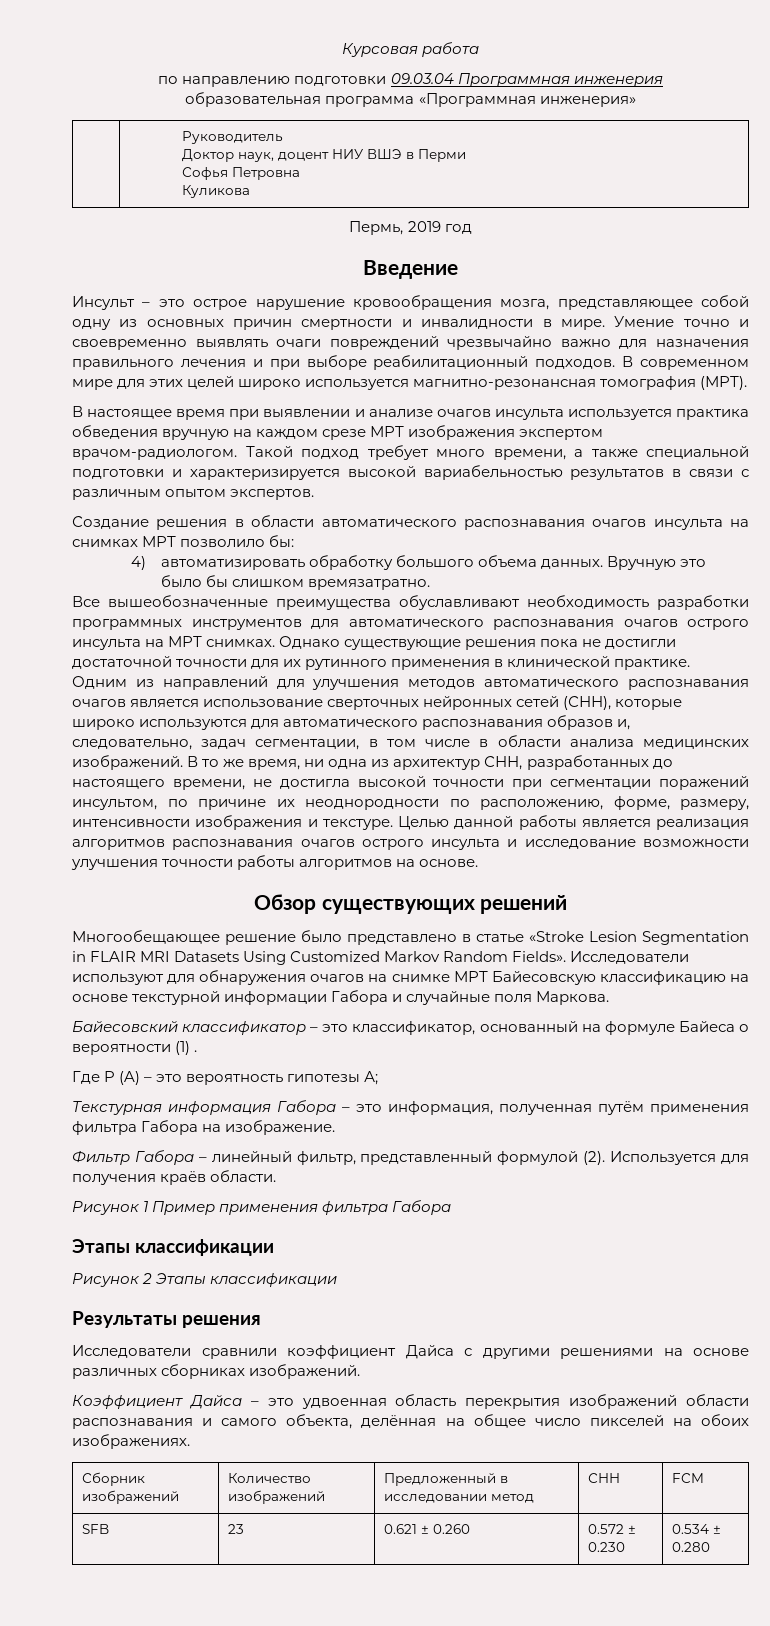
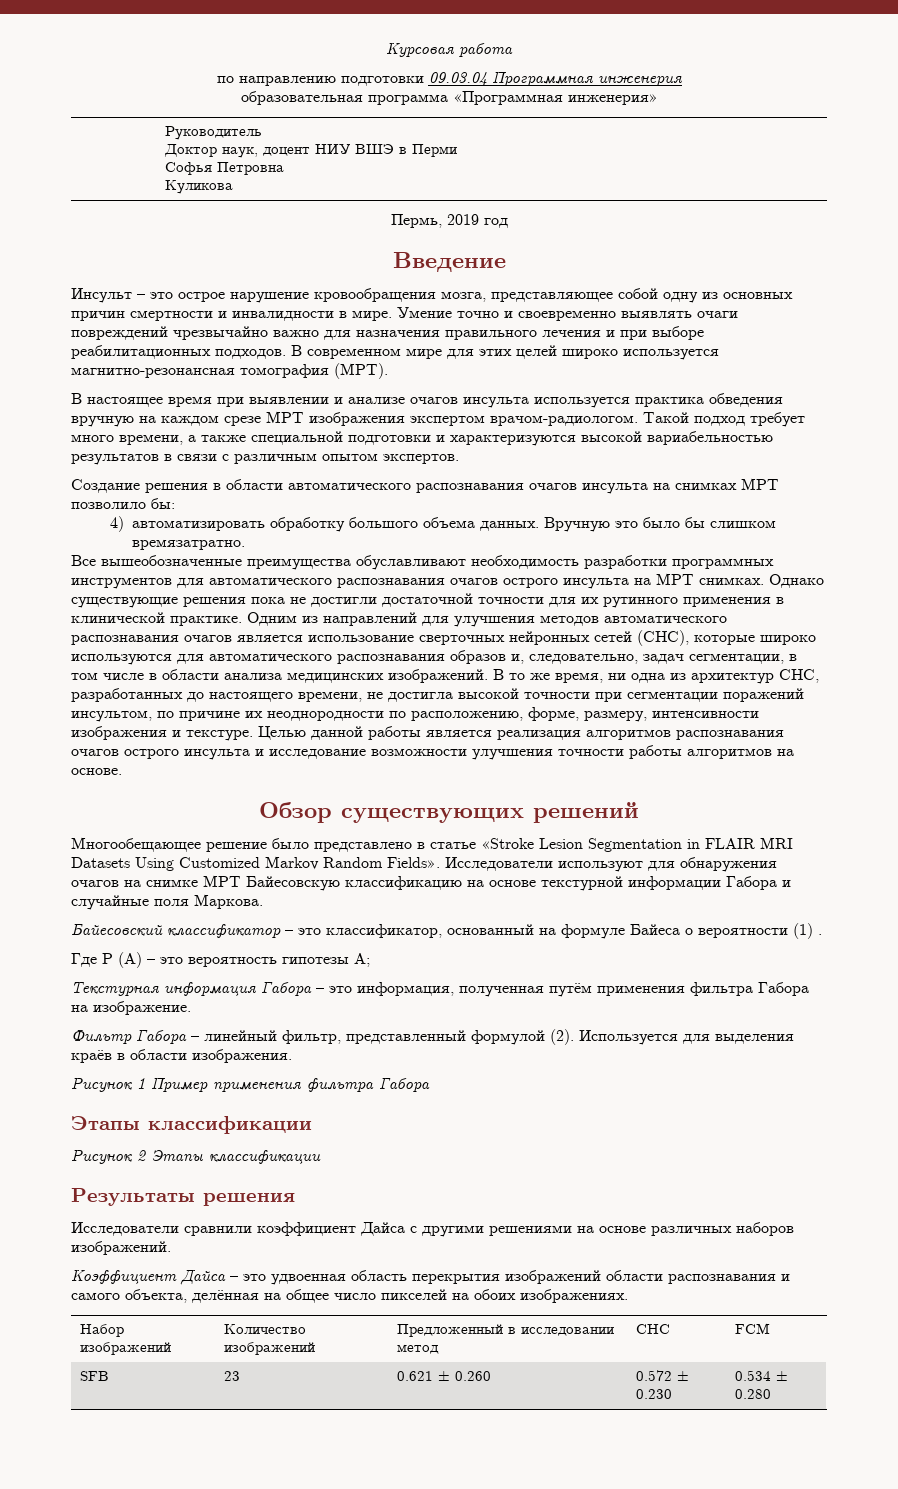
- Умение точно и своевременно выявлять очаги повреждений чрезвычайно важно для назначения правильного лечения и при выборе реабилитационный подходов.
+ Умение точно и своевременно выявлять очаги повреждений чрезвычайно важно для назначения правильного лечения и при выборе реабилитационных подходов.
- Такой подход требует много времени, а также специальной подготовки и характеризируется высокой вариабельностью результатов в связи с различным опытом экспертов.
+ Такой подход требует много времени, а также специальной подготовки и характеризуются высокой вариабельностью результатов в связи с различным опытом экспертов.
- Одним из направлений для улучшения методов автоматического распознавания очагов является использование сверточных нейронных сетей (СНН), которые широко используются для автоматического распознавания образов и, следовательно, задач сегментации, в том числе в области анализа медицинских изображений.
+ Одним из направлений для улучшения методов автоматического распознавания очагов является использование сверточных нейронных сетей (СНС), которые широко используются для автоматического распознавания образов и, следовательно, задач сегментации, в том числе в области анализа медицинских изображений.
- В то же время, ни одна из архитектур СНН, разработанных до настоящего времени, не достигла высокой точности при сегментации поражений инсультом, по причине их неоднородности по расположению, форме, размеру, интенсивности изображения и текстуре.
+ В то же время, ни одна из архитектур СНС, разработанных до настоящего времени, не достигла высокой точности при сегментации поражений инсультом, по причине их неоднородности по расположению, форме, размеру, интенсивности изображения и текстуре.
- Используется для получения краёв области.
+ Используется для выделения краёв в области изображения.
- Исследователи сравнили коэффициент Дайса с другими решениями на основе различных сборниках изображений.
+ Исследователи сравнили коэффициент Дайса с другими решениями на основе различных наборов изображений.
- Сборник изображений | Количество изображений | Предложенный в исследовании метод | СНН | FCM
+ Набор изображений | Количество изображений | Предложенный в исследовании метод | СНС | FCM

